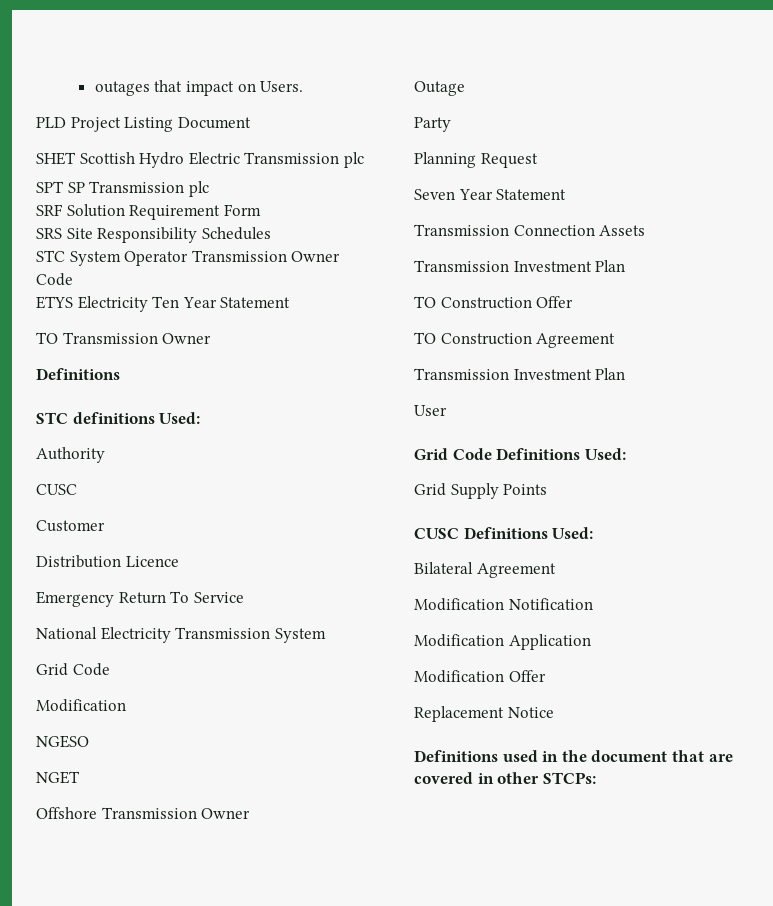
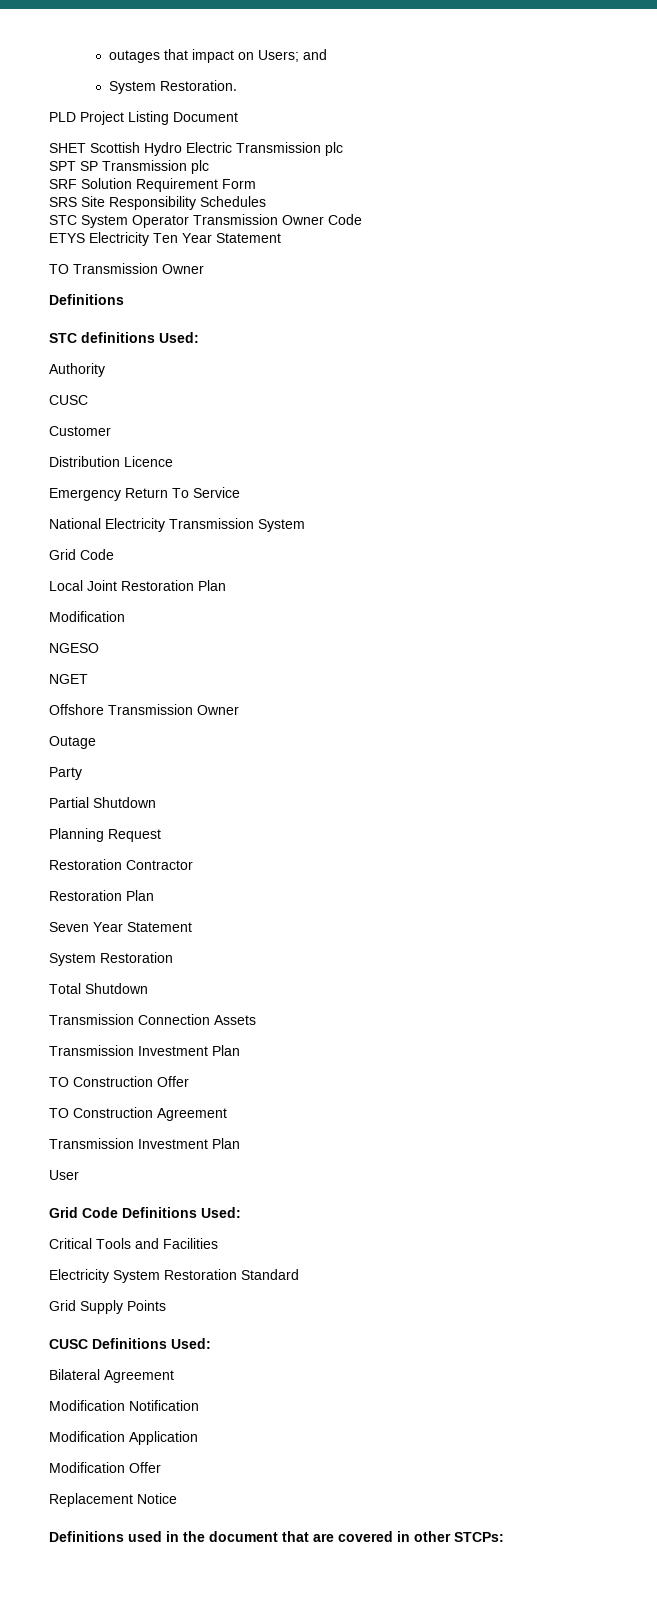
- outages that impact on Users.
+ outages that impact on Users; and
+ System Restoration.
+ Local Joint Restoration Plan
+ Partial Shutdown
+ Restoration Contractor
+ Restoration Plan
  Seven Year Statement
+ System Restoration
+ Total Shutdown
+ Critical Tools and Facilities
+ Electricity System Restoration Standard

